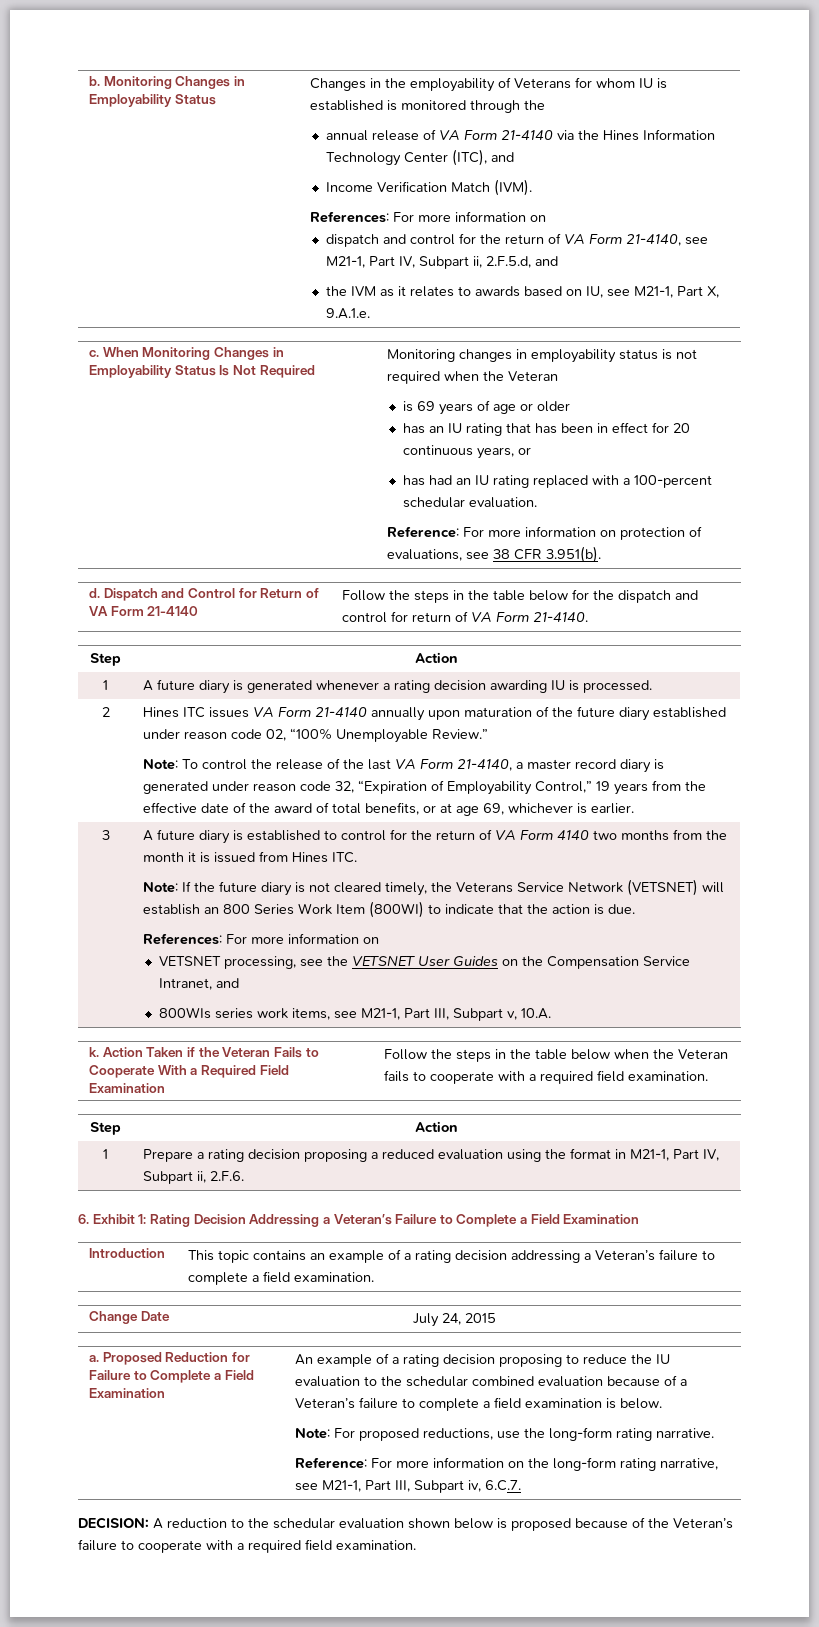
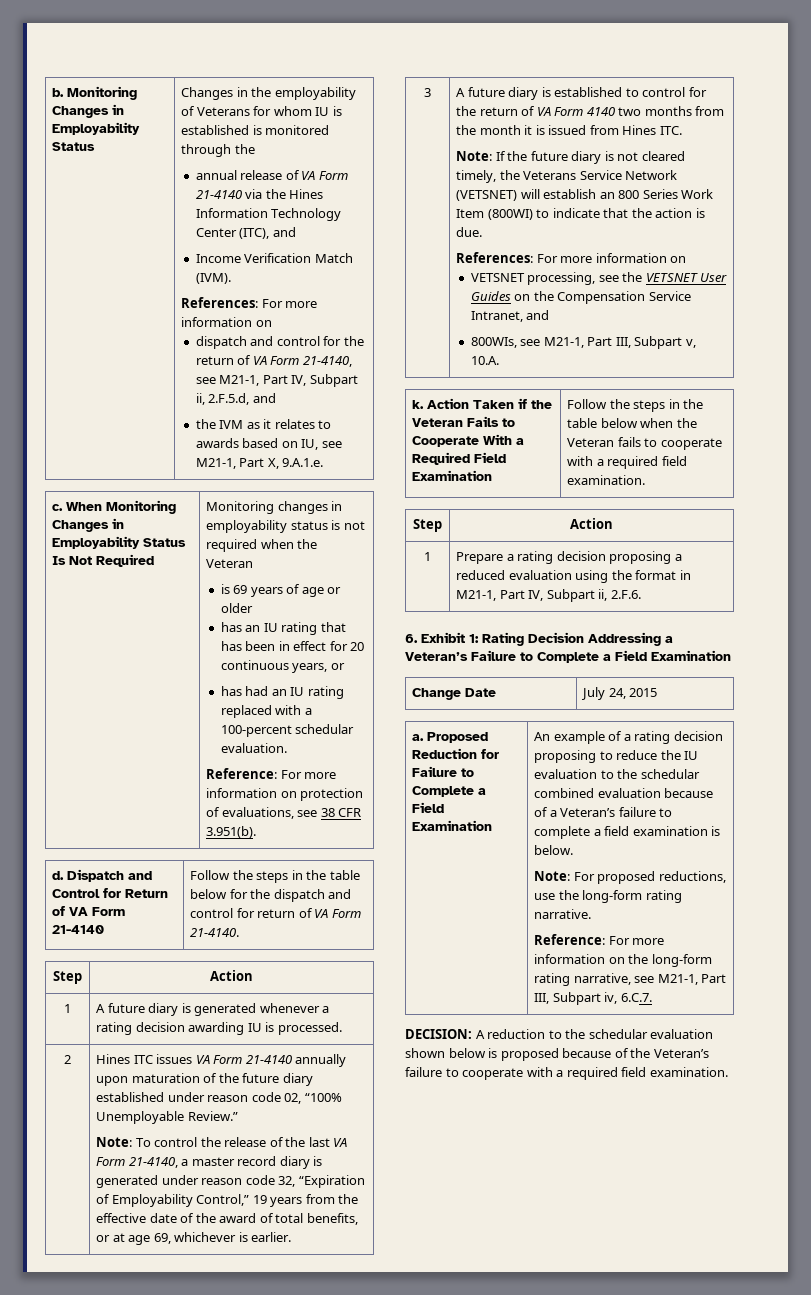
- 800WIs series work items, see M21-1, Part III, Subpart v, 10.A.
+ 800WIs, see M21-1, Part III, Subpart v, 10.A.
- Introduction | This topic contains an example of a rating decision addressing a Veteran’s failure to complete a field examination.

